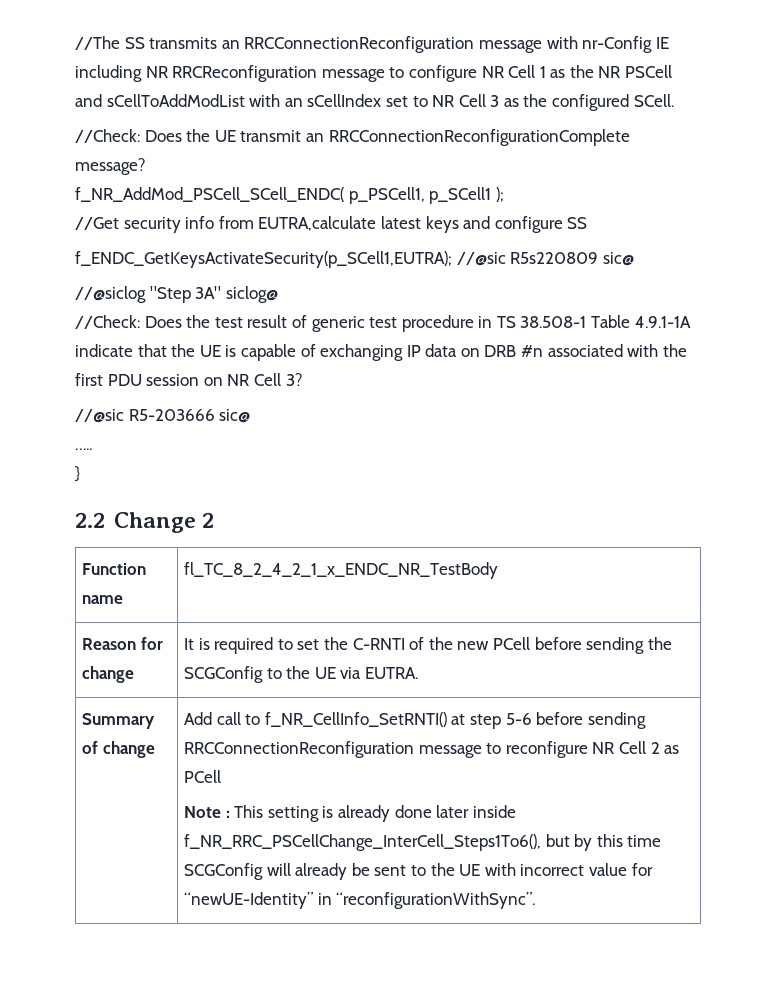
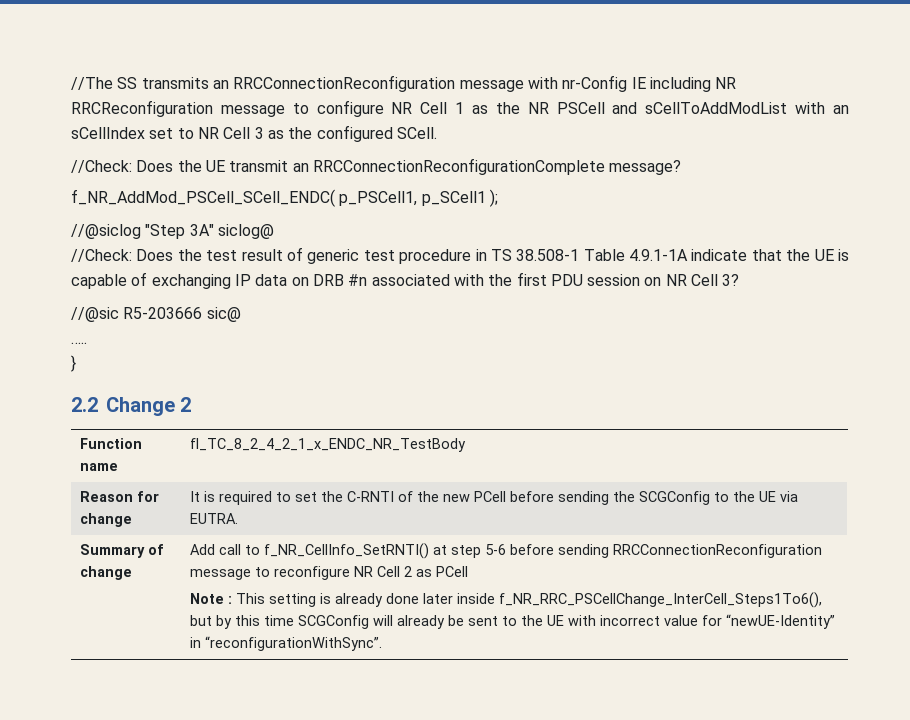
- //Get security info from EUTRA,calculate latest keys and configure SS
- f_ENDC_GetKeysActivateSecurity(p_SCell1,EUTRA); //@sic R5s220809 sic@

